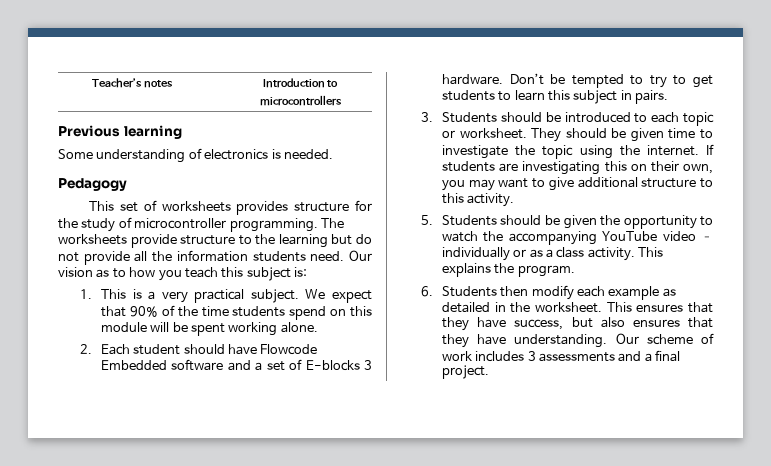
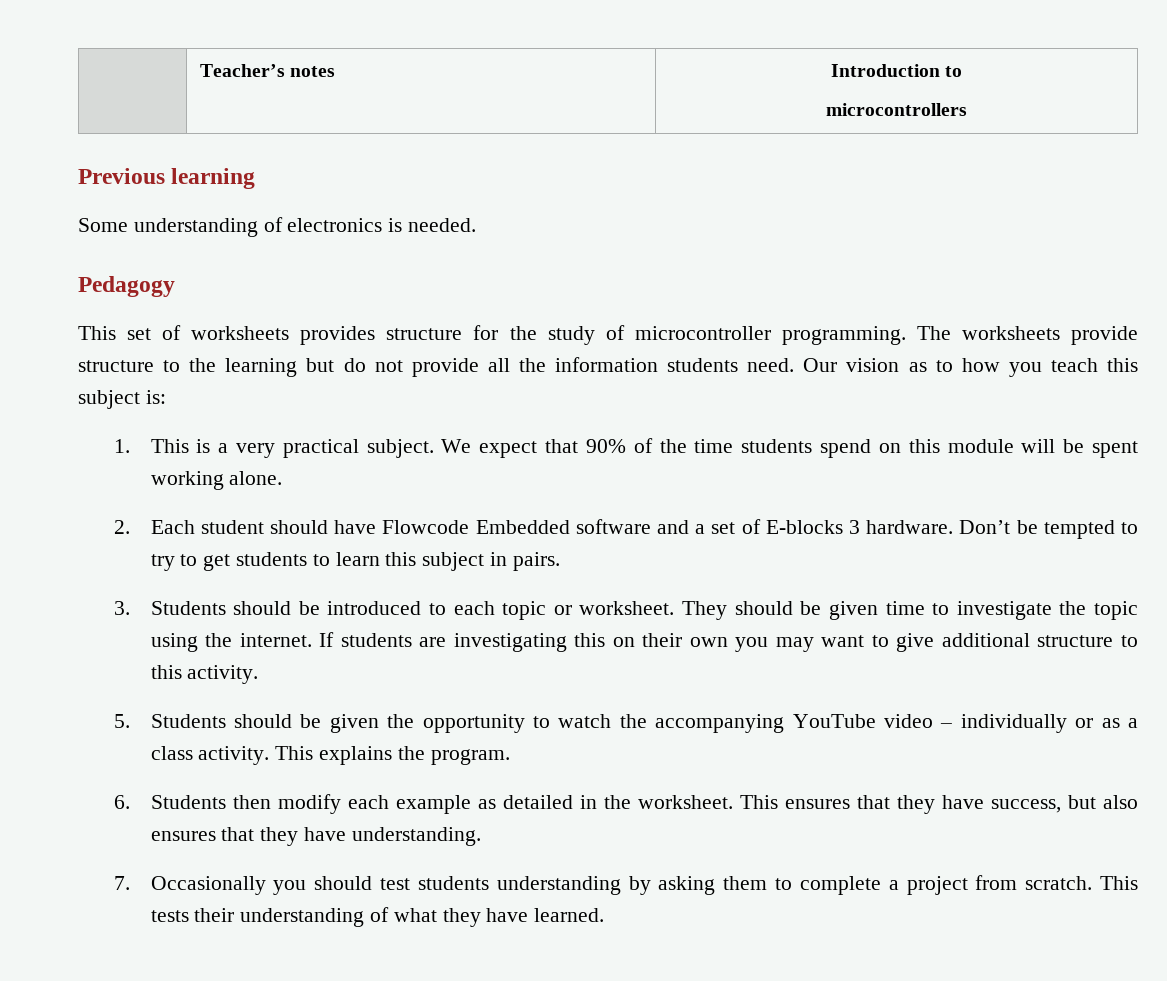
- If students are investigating this on their own, you may want to give additional structure to this activity.
+ If students are investigating this on their own you may want to give additional structure to this activity.
- This ensures that they have success, but also ensures that they have understanding. Our scheme of work includes 3 assessments and a final project.
+ This ensures that they have success, but also ensures that they have understanding.
+ 7. Occasionally you should test students understanding by asking them to complete a project from scratch. This tests their understanding of what they have learned.

